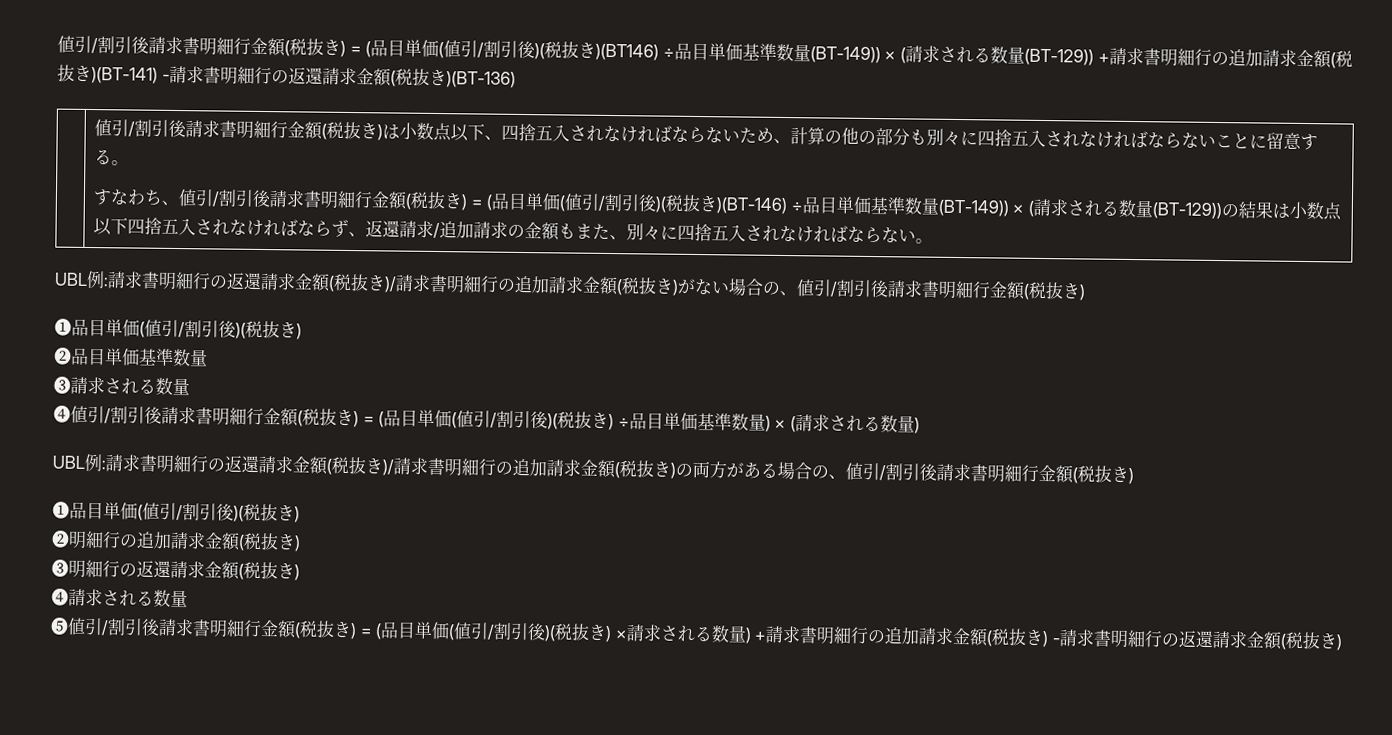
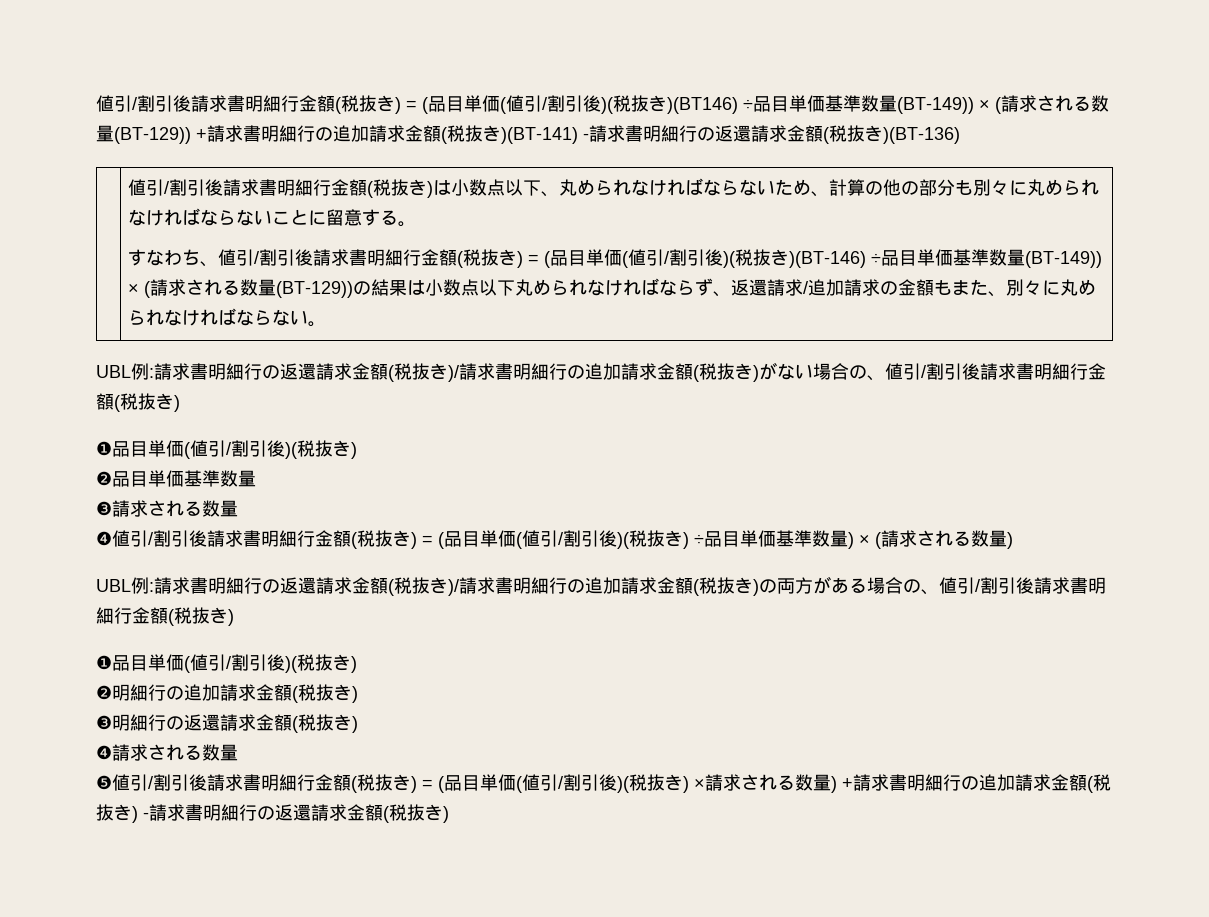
- 値引/割引後請求書明細行金額(税抜き)は小数点以下、四捨五入されなければならないため、計算の他の部分も別々に四捨五入されなければならないことに留意する。
+ 値引/割引後請求書明細行金額(税抜き)は小数点以下、丸められなければならないため、計算の他の部分も別々に丸められなければならないことに留意する。
- すなわち、値引/割引後請求書明細行金額(税抜き) = (品目単価(値引/割引後)(税抜き)(BT-146) ÷品目単価基準数量(BT-149)) × (請求される数量(BT-129))の結果は小数点以下四捨五入されなければならず、返還請求/追加請求の金額もまた、別々に四捨五入されなければならない。
+ すなわち、値引/割引後請求書明細行金額(税抜き) = (品目単価(値引/割引後)(税抜き)(BT-146) ÷品目単価基準数量(BT-149)) × (請求される数量(BT-129))の結果は小数点以下丸められなければならず、返還請求/追加請求の金額もまた、別々に丸められなければならない。

